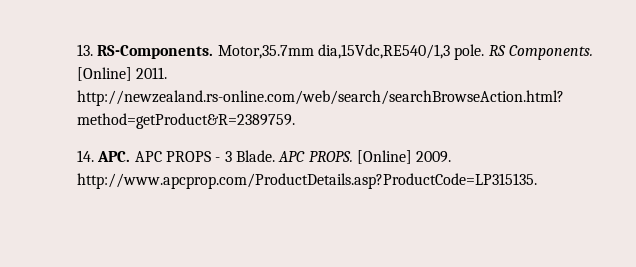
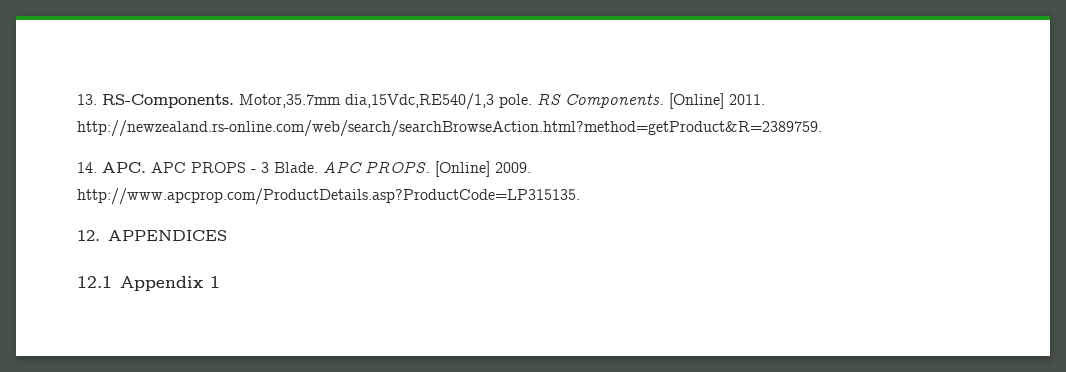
+ 12. APPENDICES
+ 12.1 Appendix 1

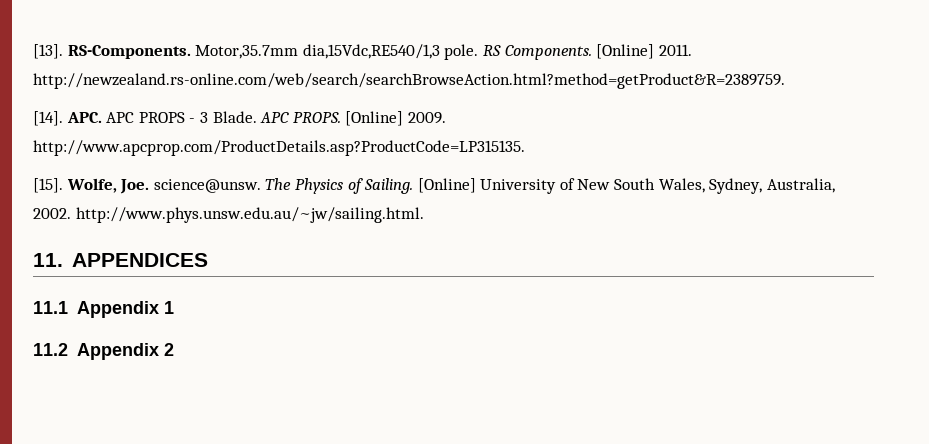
- 13. RS-Components.
+ [13]. RS-Components.
- 14. APC. APC PROPS - 3 Blade.
+ [14]. APC. APC PROPS - 3 Blade.
- 12. APPENDICES
+ [15]. Wolfe, Joe. science@unsw. The Physics of Sailing. [Online] University of New South Wales, Sydney, Australia, 2002. http://www.phys.unsw.edu.au/~jw/sailing.html.
+ 11. APPENDICES
- 12.1 Appendix 1
+ 11.1 Appendix 1
+ 11.2 Appendix 2

